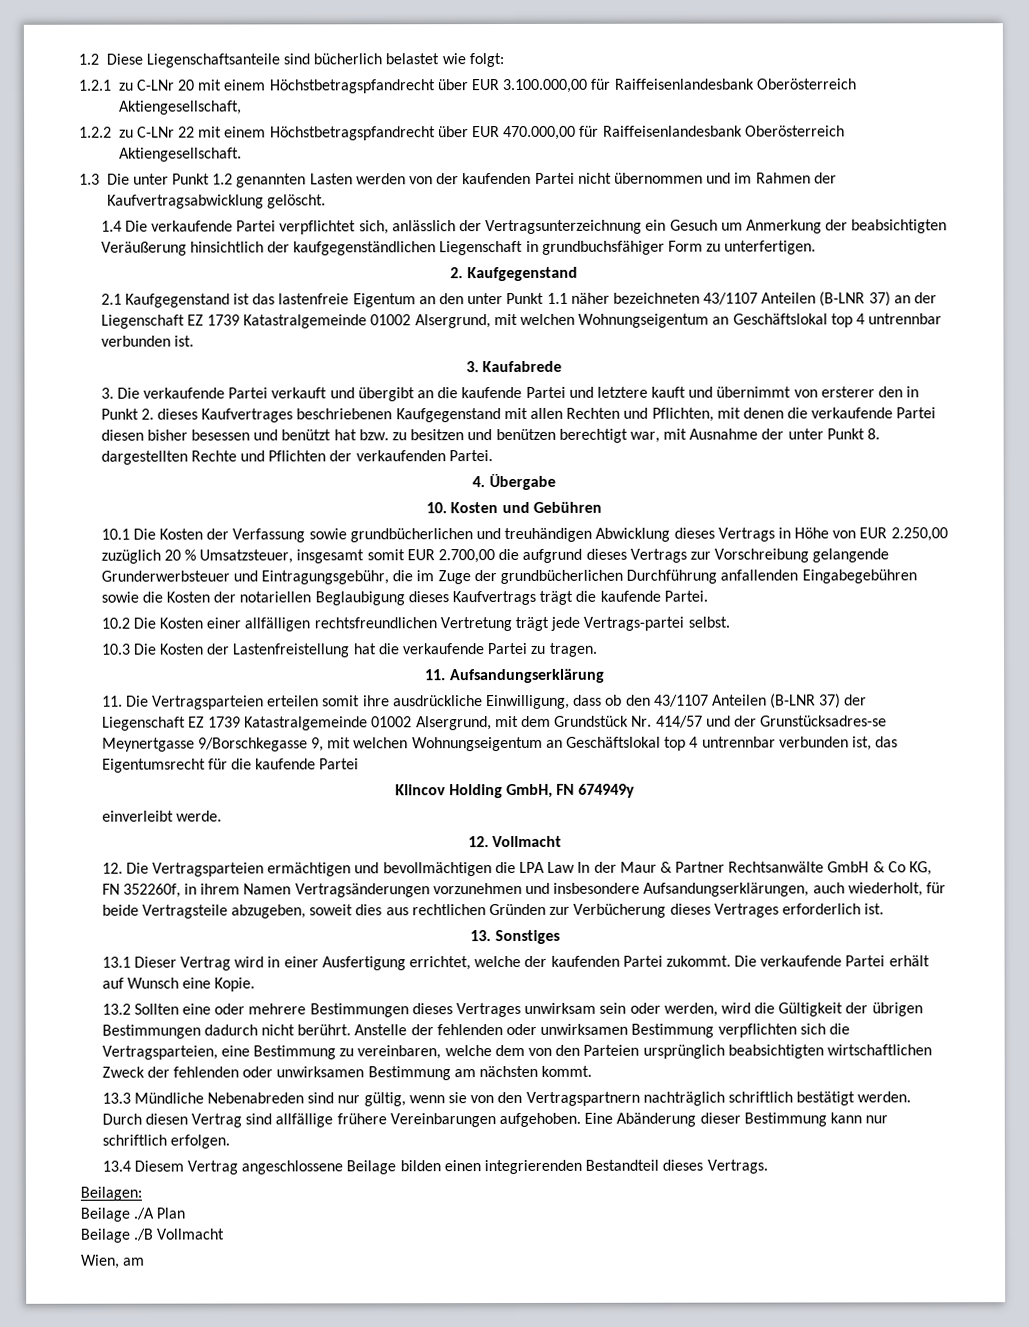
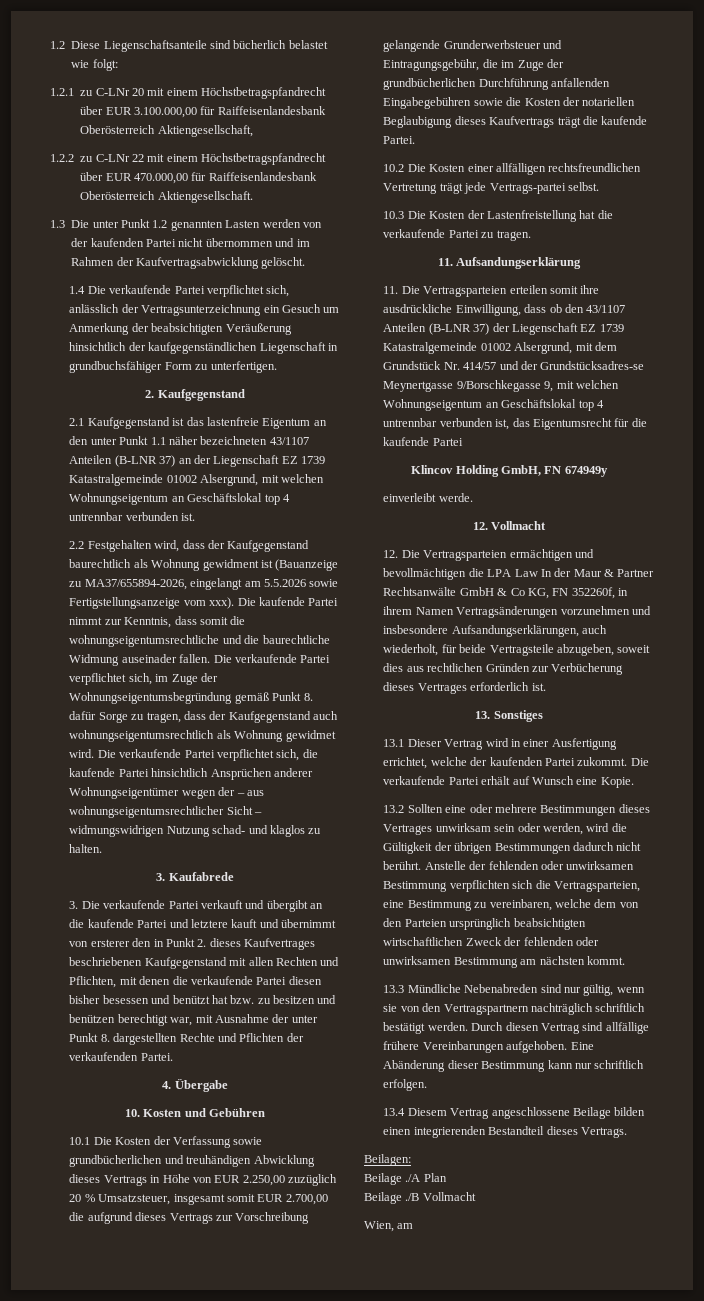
+ 2.2 Festgehalten wird, dass der Kaufgegenstand baurechtlich als Wohnung gewidment ist (Bauanzeige zu MA37/655894-2026, eingelangt am 5.5.2026 sowie Fertigstellungsanzeige vom xxx). Die kaufende Partei nimmt zur Kenntnis, dass somit die wohnungseigentumsrechtliche und die baurechtliche Widmung auseinader fallen. Die verkaufende Partei verpflichtet sich, im Zuge der Wohnungseigentumsbegründung gemäß Punkt 8. dafür Sorge zu tragen, dass der Kaufgegenstand auch wohnungseigentumsrechtlich als Wohnung gewidmet wird. Die verkaufende Partei verpflichtet sich, die kaufende Partei hinsichtlich Ansprüchen anderer Wohnungseigentümer wegen der – aus wohnungseigentumsrechtlicher Sicht – widmungswidrigen Nutzung schad- und klaglos zu halten.
- 11. Die Vertragsparteien erteilen somit ihre ausdrückliche Einwilligung, dass ob den 43/1107 Anteilen (B-LNR 37) der Liegenschaft EZ 1739 Katastralgemeinde 01002 Alsergrund, mit dem Grundstück Nr. 414/57 und der Grunstücksadres-se Meynertgasse 9/Borschkegasse 9, mit welchen Wohnungseigentum an Geschäftslokal top 4 untrennbar verbunden ist, das Eigentumsrecht für die kaufende Partei
+ 11. Die Vertragsparteien erteilen somit ihre ausdrückliche Einwilligung, dass ob den 43/1107 Anteilen (B-LNR 37) der Liegenschaft EZ 1739 Katastralgemeinde 01002 Alsergrund, mit dem Grundstück Nr. 414/57 und der Grundstücksadres-se Meynertgasse 9/Borschkegasse 9, mit welchen Wohnungseigentum an Geschäftslokal top 4 untrennbar verbunden ist, das Eigentumsrecht für die kaufende Partei

